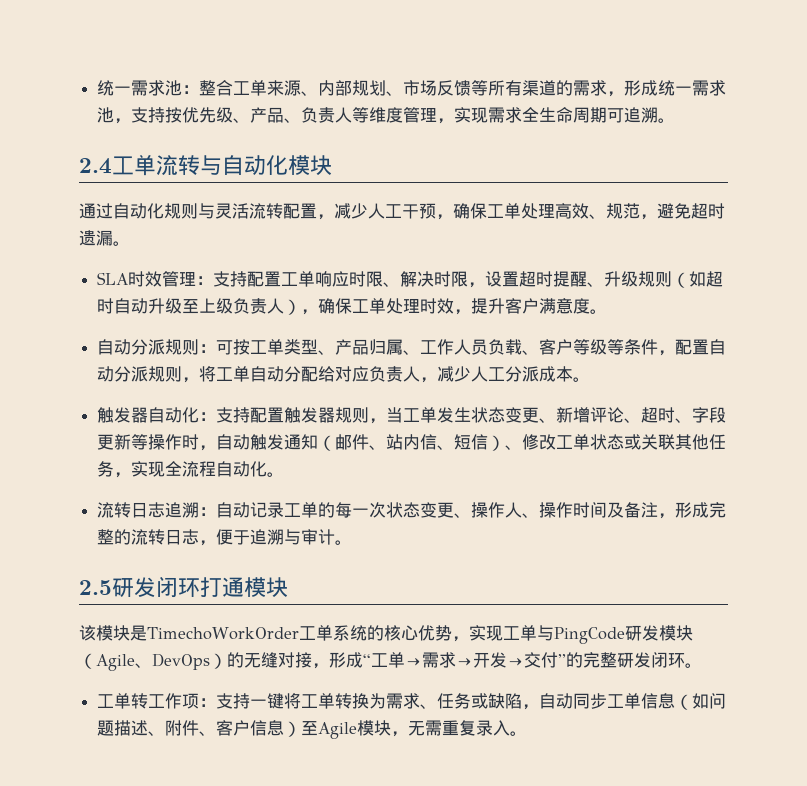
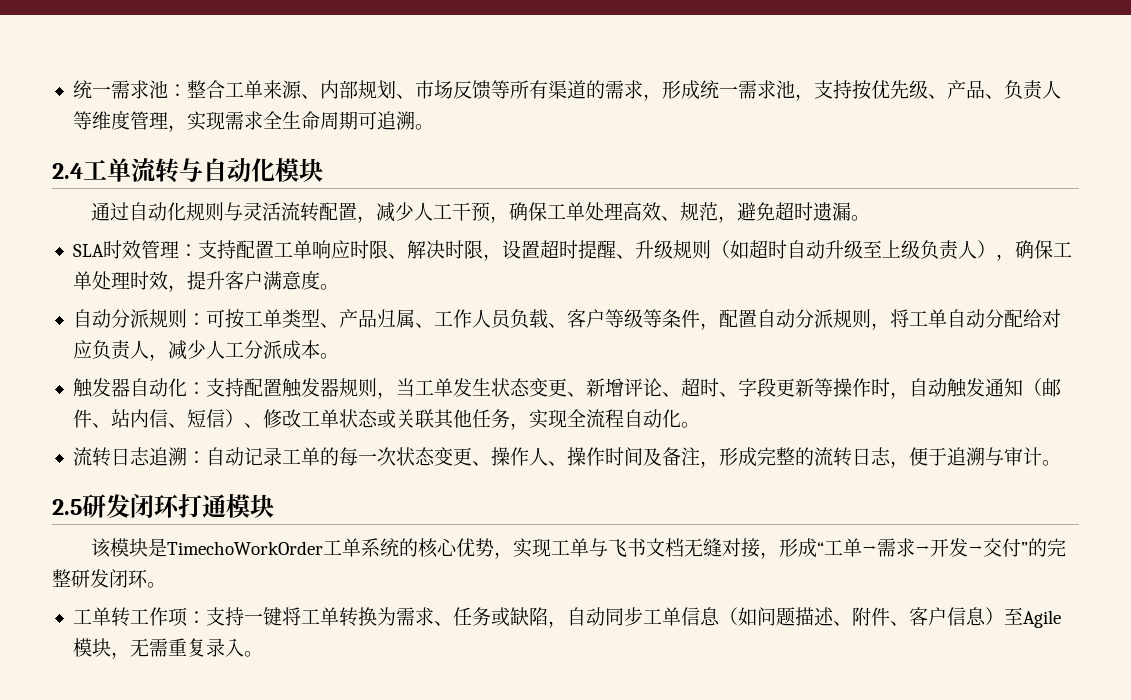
- 该模块是TimechoWorkOrder工单系统的核心优势，实现工单与PingCode研发模块（Agile、DevOps）的无缝对接，形成“工单→需求→开发→交付”的完整研发闭环。
+ 该模块是TimechoWorkOrder工单系统的核心优势，实现工单与飞书文档无缝对接，形成“工单→需求→开发→交付”的完整研发闭环。

